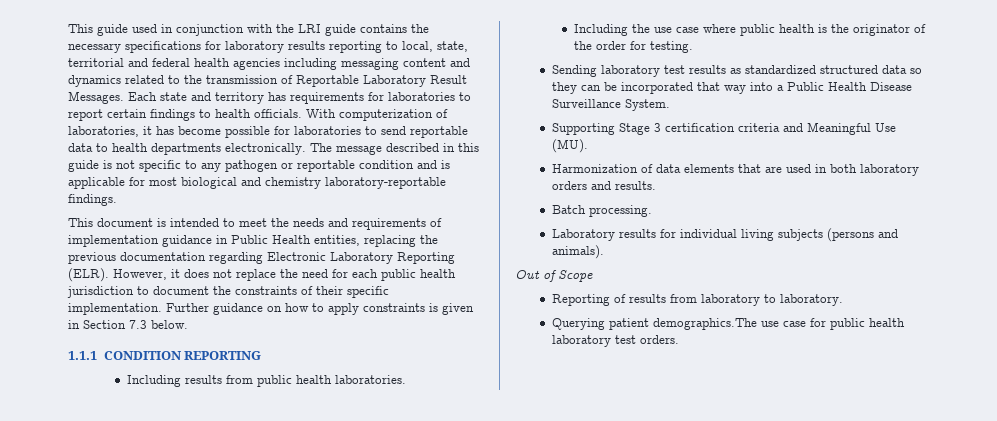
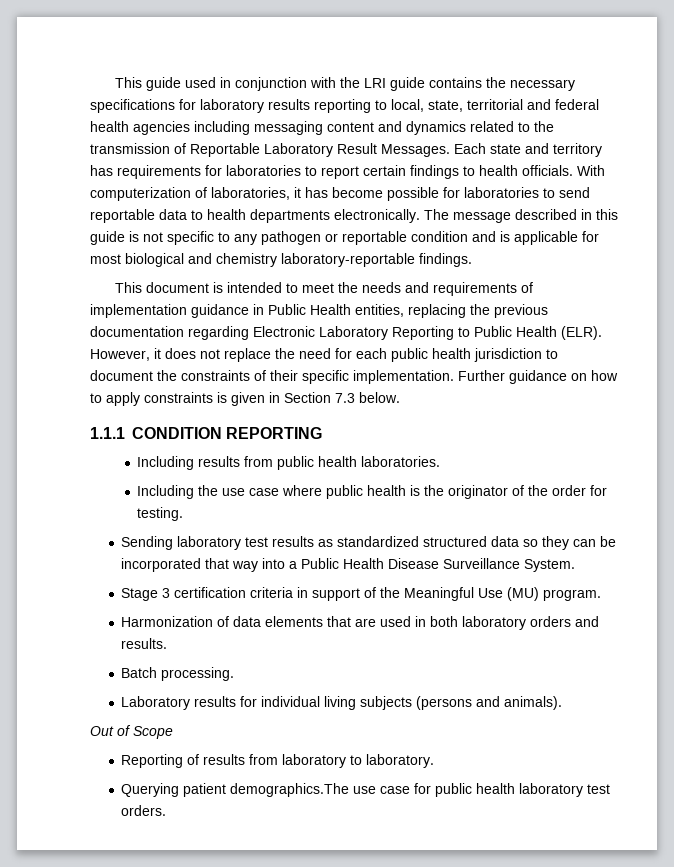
- This document is intended to meet the needs and requirements of implementation guidance in Public Health entities, replacing the previous documentation regarding Electronic Laboratory Reporting (ELR).
+ This document is intended to meet the needs and requirements of implementation guidance in Public Health entities, replacing the previous documentation regarding Electronic Laboratory Reporting to Public Health (ELR).
- Supporting Stage 3 certification criteria and Meaningful Use (MU).
+ Stage 3 certification criteria in support of the Meaningful Use (MU) program.

